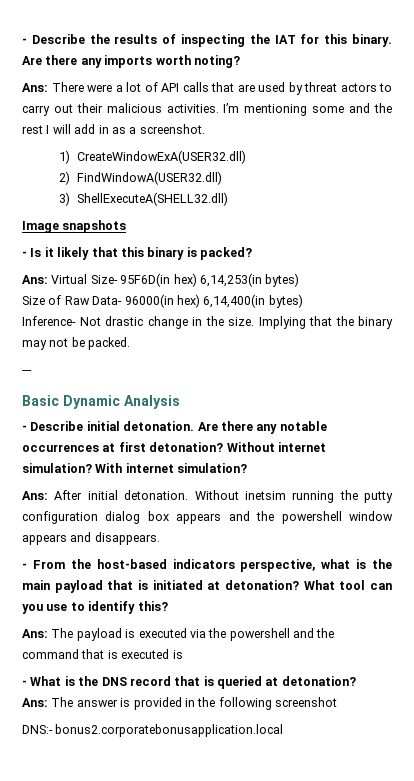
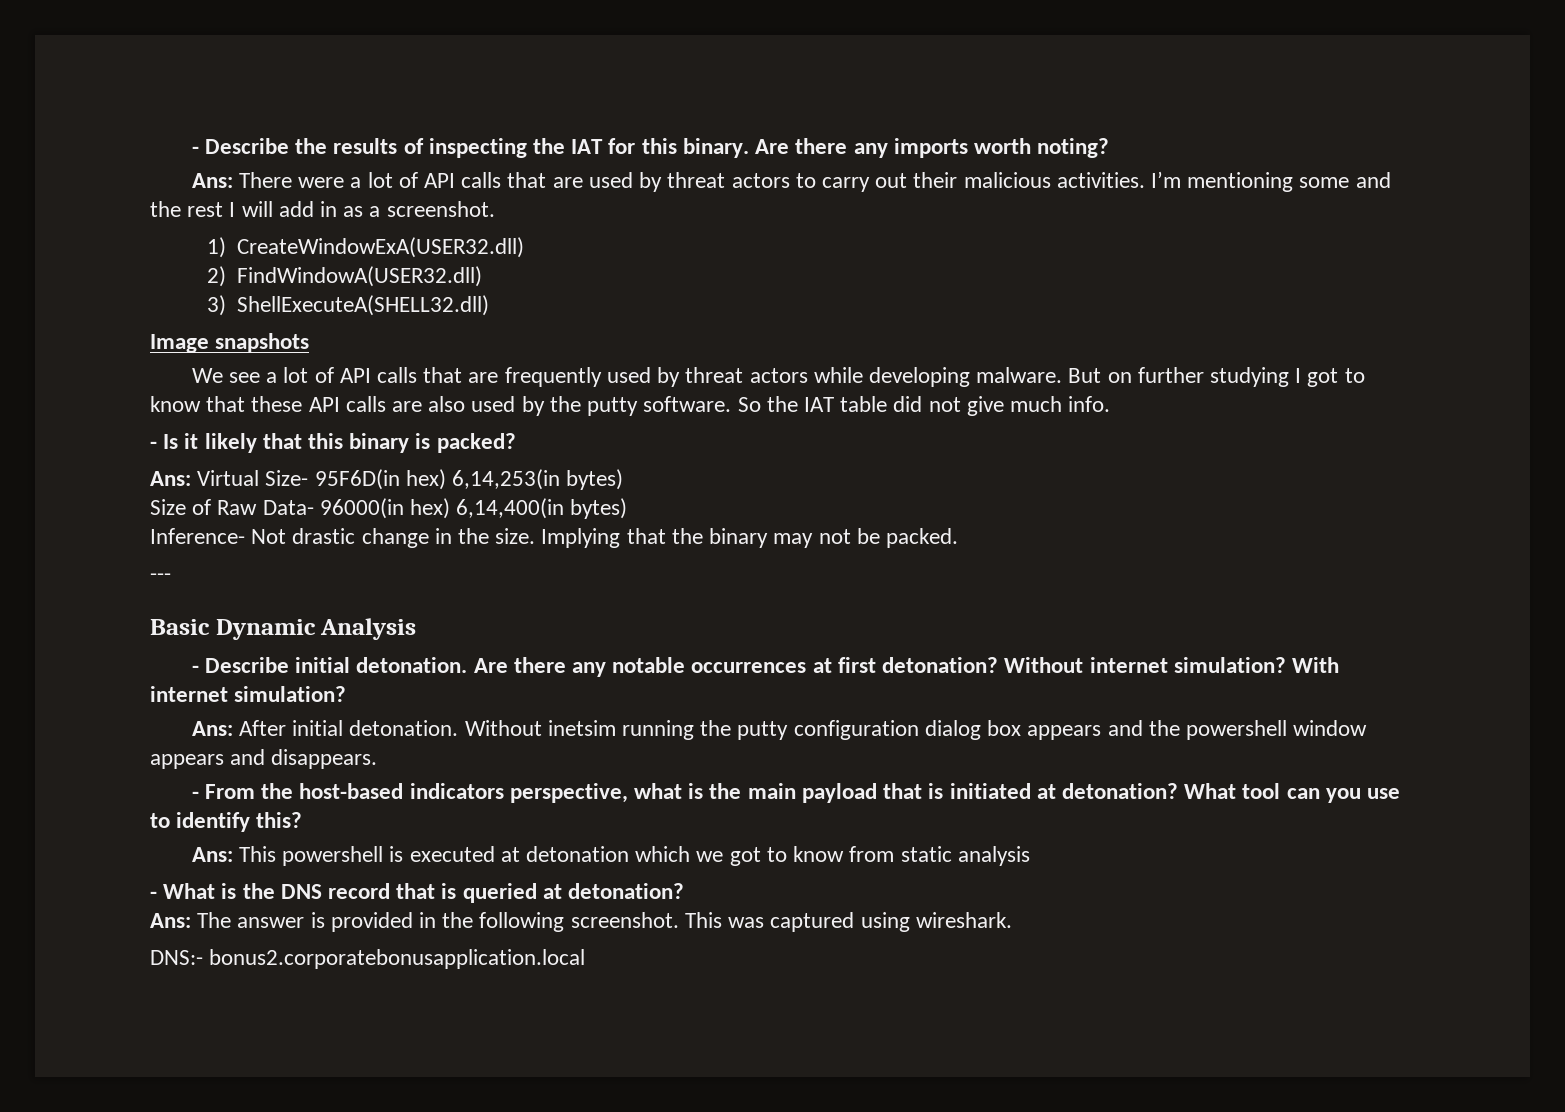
+ We see a lot of API calls that are frequently used by threat actors while developing malware. But on further studying I got to know that these API calls are also used by the putty software. So the IAT table did not give much info.
- Ans: The payload is executed via the powershell and the command that is executed is
+ Ans: This powershell is executed at detonation which we got to know from static analysis
- Ans: The answer is provided in the following screenshot
+ Ans: The answer is provided in the following screenshot. This was captured using wireshark.

